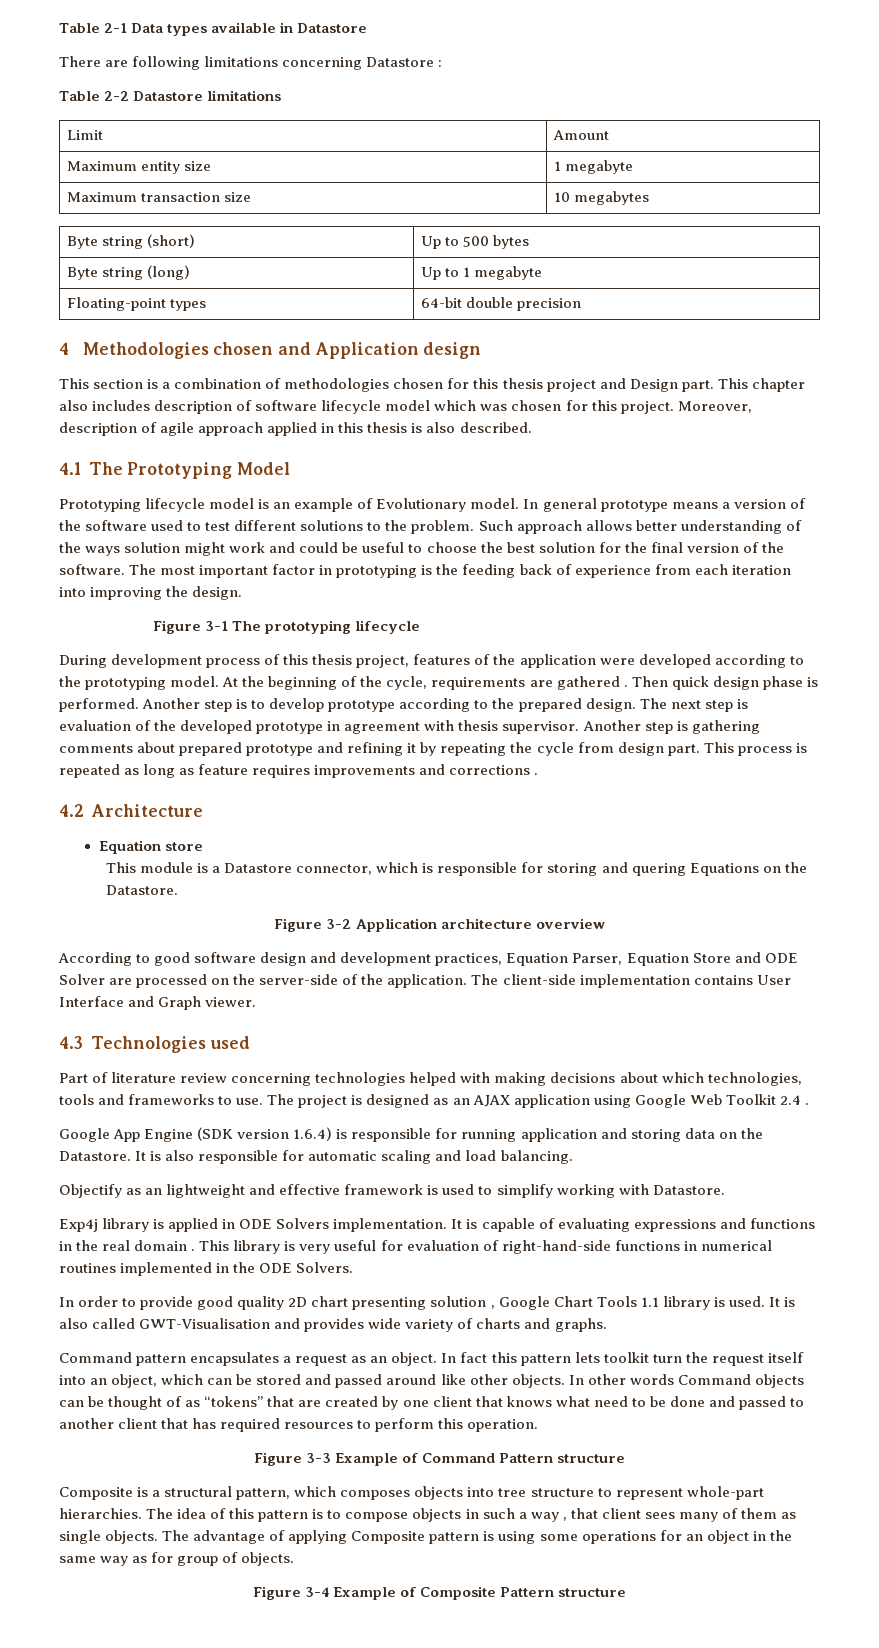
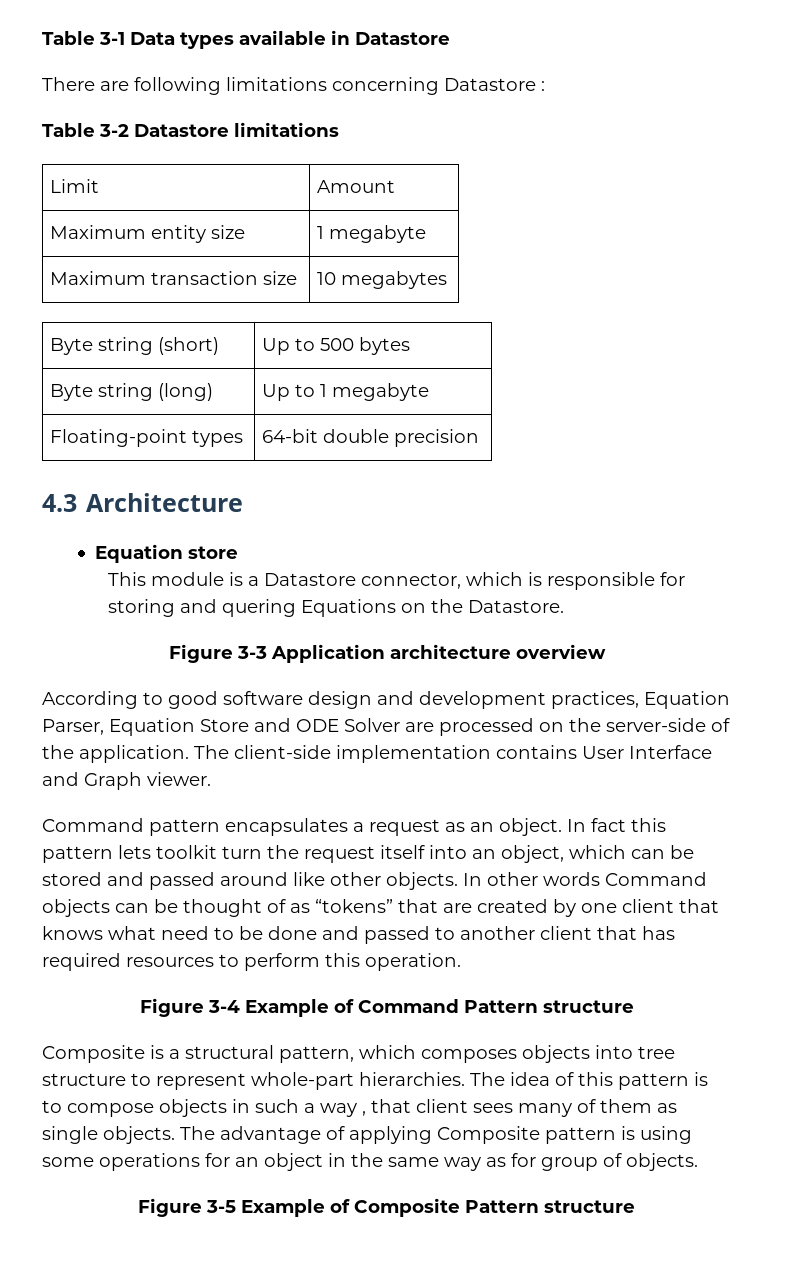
- Table 2-1 Data types available in Datastore
+ Table 3-1 Data types available in Datastore
- Table 2-2 Datastore limitations
+ Table 3-2 Datastore limitations
- 4 Methodologies chosen and Application design
- This section is a combination of methodologies chosen for this thesis project and Design part. This chapter also includes description of software lifecycle model which was chosen for this project. Moreover, description of agile approach applied in this thesis is also described.
- 4.1 The Prototyping Model
- Prototyping lifecycle model is an example of Evolutionary model. In general prototype means a version of the software used to test different solutions to the problem. Such approach allows better understanding of the ways solution might work and could be useful to choose the best solution for the final version of the software. The most important factor in prototyping is the feeding back of experience from each iteration into improving the design.
- Figure 3-1 The prototyping lifecycle
- During development process of this thesis project, features of the application were developed according to the prototyping model. At the beginning of the cycle, requirements are gathered . Then quick design phase is performed. Another step is to develop prototype according to the prepared design. The next step is evaluation of the developed prototype in agreement with thesis supervisor. Another step is gathering comments about prepared prototype and refining it by repeating the cycle from design part. This process is repeated as long as feature requires improvements and corrections .
- 4.2 Architecture
+ 4.3 Architecture
- Figure 3-2 Application architecture overview
+ Figure 3-3 Application architecture overview
- 4.3 Technologies used
- Part of literature review concerning technologies helped with making decisions about which technologies, tools and frameworks to use. The project is designed as an AJAX application using Google Web Toolkit 2.4 .
- Google App Engine (SDK version 1.6.4) is responsible for running application and storing data on the Datastore. It is also responsible for automatic scaling and load balancing.
- Objectify as an lightweight and effective framework is used to simplify working with Datastore.
- Exp4j library is applied in ODE Solvers implementation. It is capable of evaluating expressions and functions in the real domain . This library is very useful for evaluation of right-hand-side functions in numerical routines implemented in the ODE Solvers.
- In order to provide good quality 2D chart presenting solution , Google Chart Tools 1.1 library is used. It is also called GWT-Visualisation and provides wide variety of charts and graphs.
- Figure 3-3 Example of Command Pattern structure
+ Figure 3-4 Example of Command Pattern structure
- Figure 3-4 Example of Composite Pattern structure
+ Figure 3-5 Example of Composite Pattern structure

